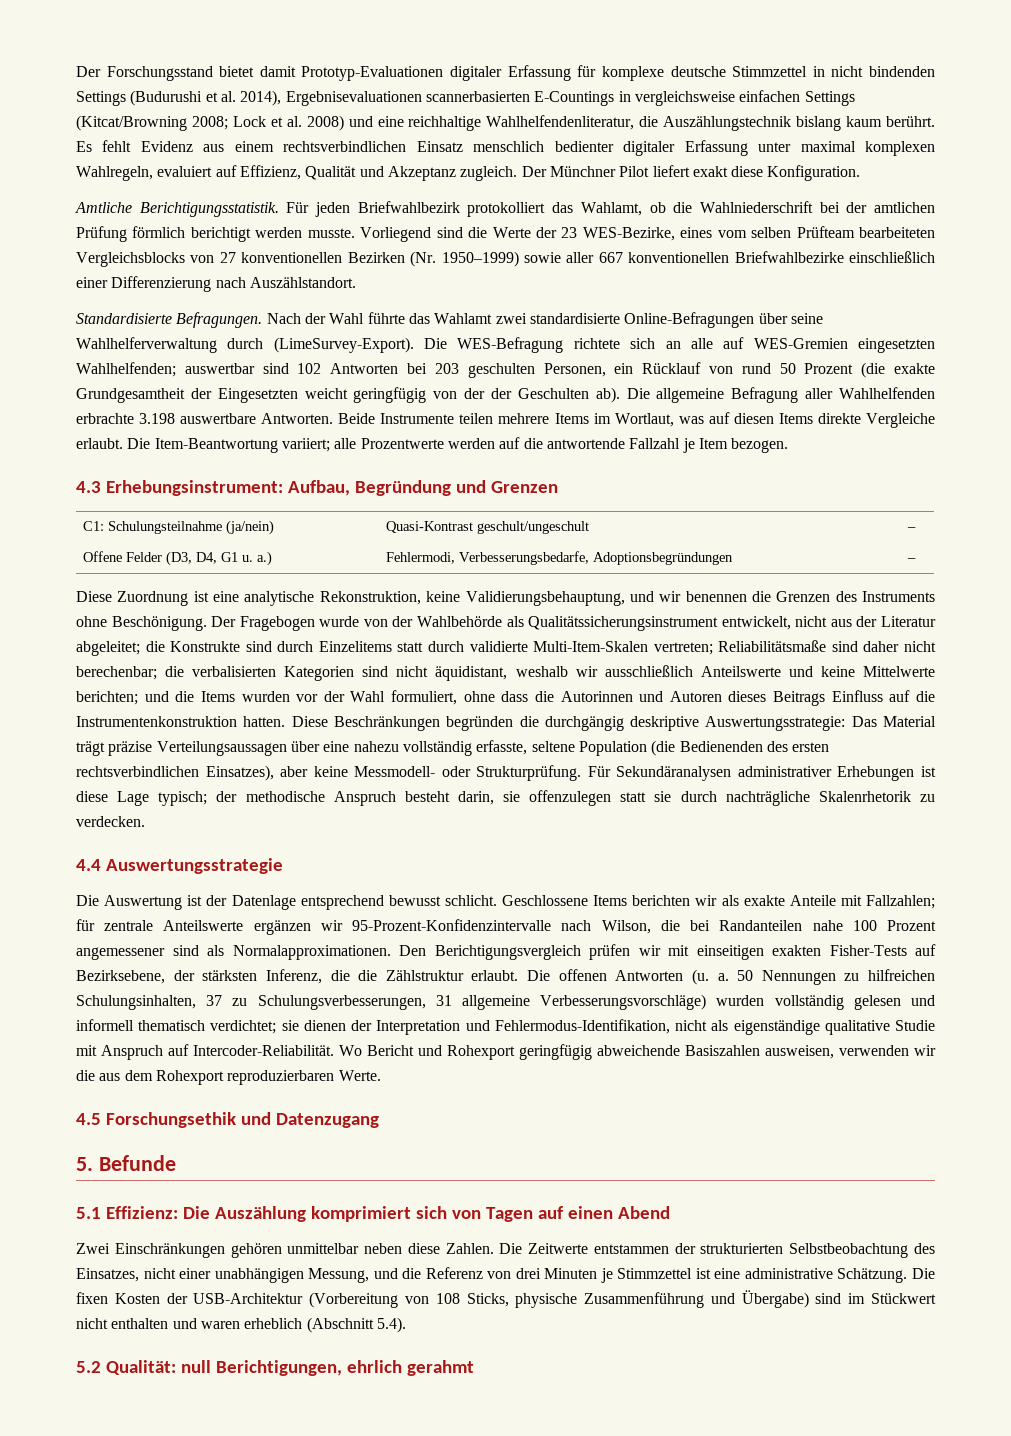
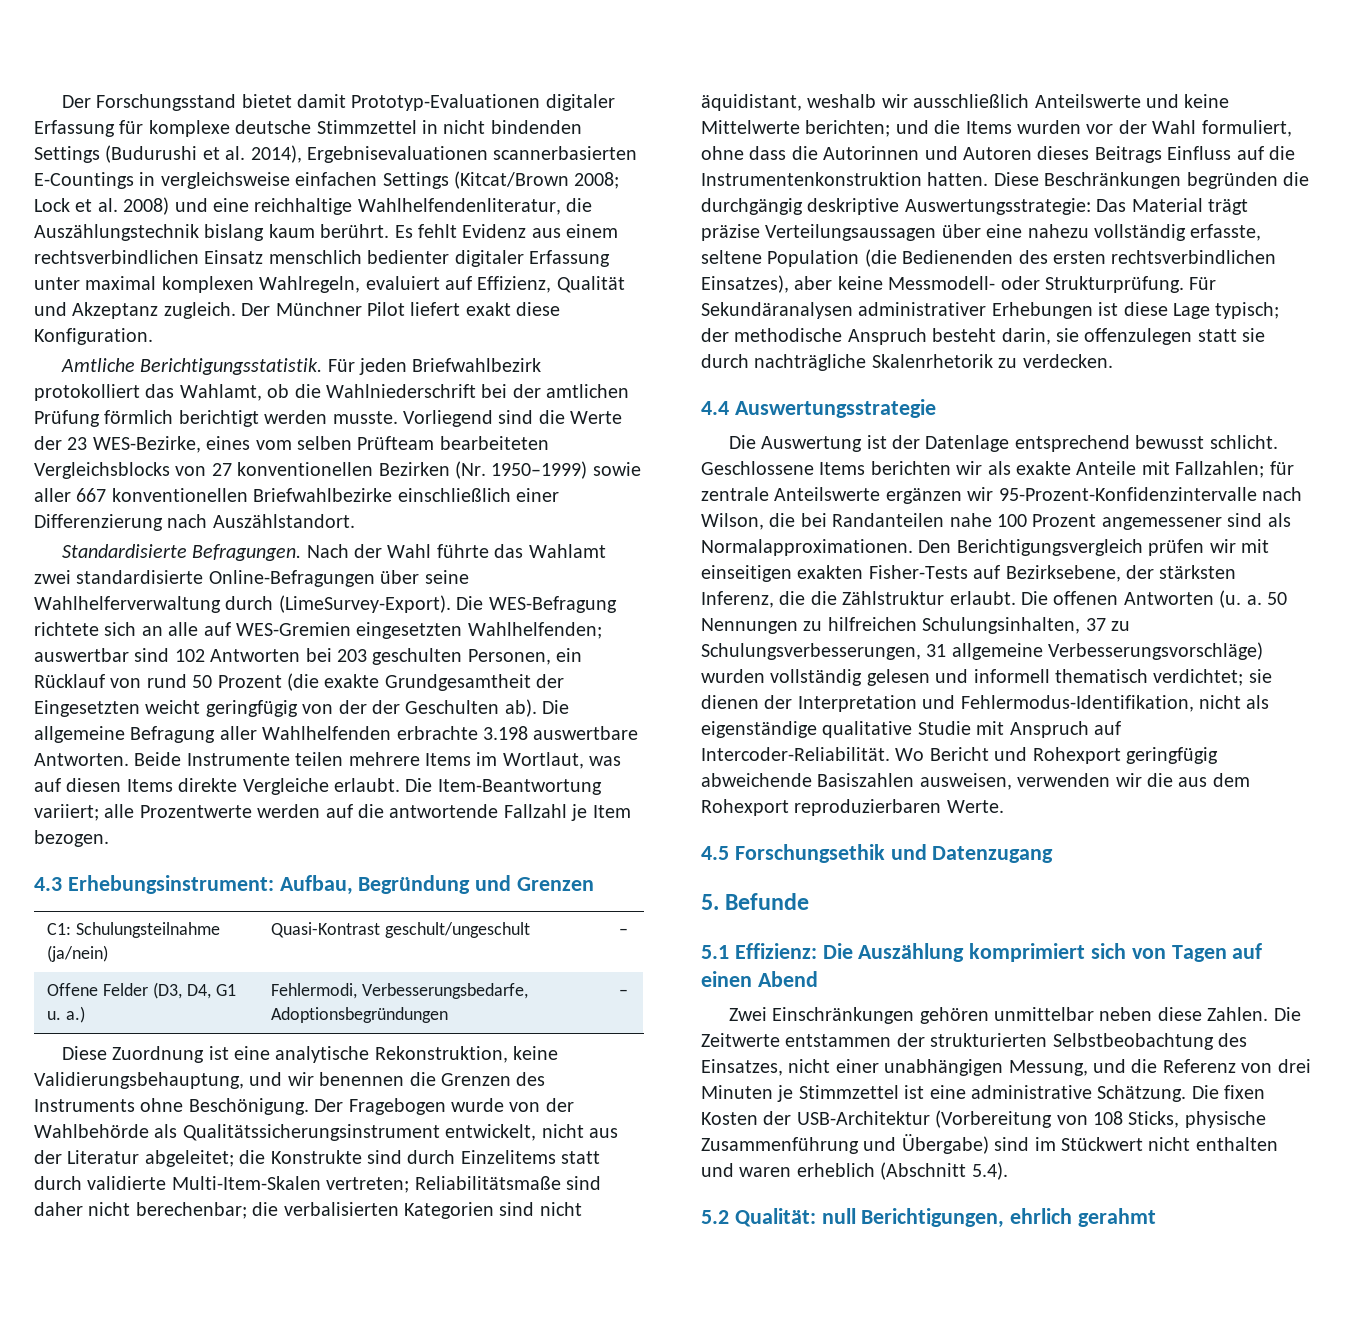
- Der Forschungsstand bietet damit Prototyp-Evaluationen digitaler Erfassung für komplexe deutsche Stimmzettel in nicht bindenden Settings (Budurushi et al. 2014), Ergebnisevaluationen scannerbasierten E-Countings in vergleichsweise einfachen Settings (Kitcat/Browning 2008; Lock et al. 2008) und eine reichhaltige Wahlhelfendenliteratur, die Auszählungstechnik bislang kaum berührt.
+ Der Forschungsstand bietet damit Prototyp-Evaluationen digitaler Erfassung für komplexe deutsche Stimmzettel in nicht bindenden Settings (Budurushi et al. 2014), Ergebnisevaluationen scannerbasierten E-Countings in vergleichsweise einfachen Settings (Kitcat/Brown 2008; Lock et al. 2008) und eine reichhaltige Wahlhelfendenliteratur, die Auszählungstechnik bislang kaum berührt.

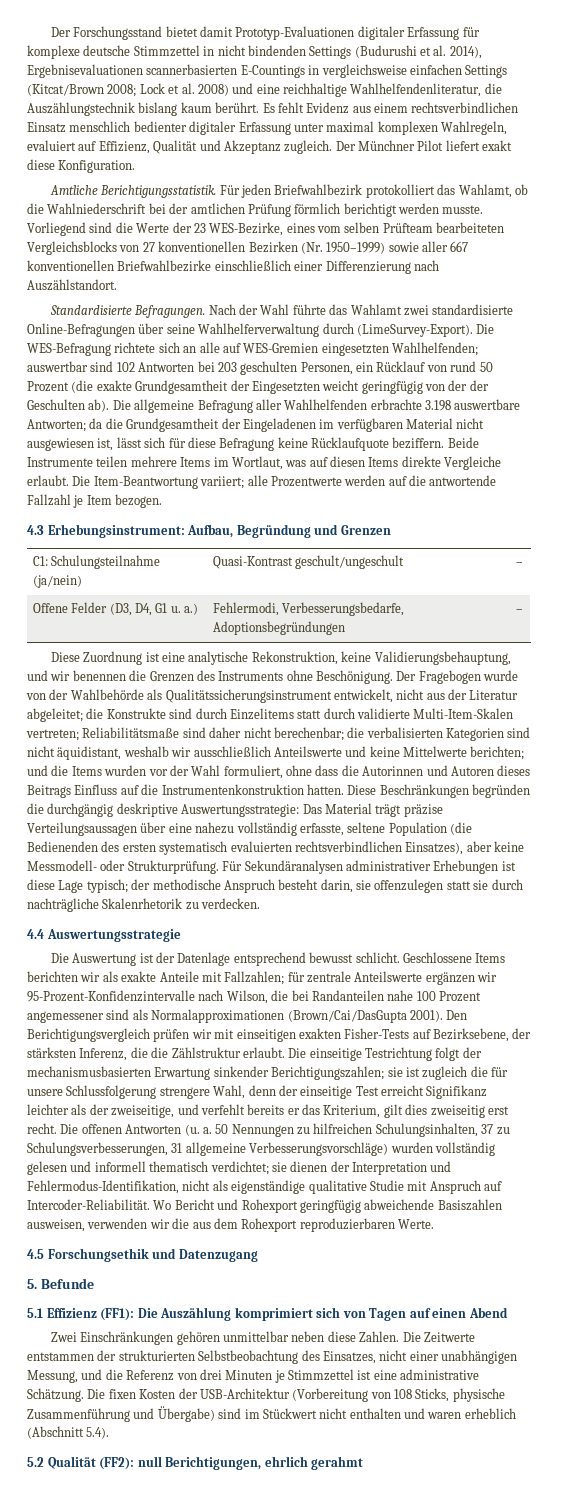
- Die allgemeine Befragung aller Wahlhelfenden erbrachte 3.198 auswertbare Antworten.
+ Die allgemeine Befragung aller Wahlhelfenden erbrachte 3.198 auswertbare Antworten; da die Grundgesamtheit der Eingeladenen im verfügbaren Material nicht ausgewiesen ist, lässt sich für diese Befragung keine Rücklaufquote beziffern.
- Diese Beschränkungen begründen die durchgängig deskriptive Auswertungsstrategie: Das Material trägt präzise Verteilungsaussagen über eine nahezu vollständig erfasste, seltene Population (die Bedienenden des ersten rechtsverbindlichen Einsatzes), aber keine Messmodell- oder Strukturprüfung.
+ Diese Beschränkungen begründen die durchgängig deskriptive Auswertungsstrategie: Das Material trägt präzise Verteilungsaussagen über eine nahezu vollständig erfasste, seltene Population (die Bedienenden des ersten systematisch evaluierten rechtsverbindlichen Einsatzes), aber keine Messmodell- oder Strukturprüfung.
- Geschlossene Items berichten wir als exakte Anteile mit Fallzahlen; für zentrale Anteilswerte ergänzen wir 95-Prozent-Konfidenzintervalle nach Wilson, die bei Randanteilen nahe 100 Prozent angemessener sind als Normalapproximationen.
+ Geschlossene Items berichten wir als exakte Anteile mit Fallzahlen; für zentrale Anteilswerte ergänzen wir 95-Prozent-Konfidenzintervalle nach Wilson, die bei Randanteilen nahe 100 Prozent angemessener sind als Normalapproximationen (Brown/Cai/DasGupta 2001).
- Die offenen Antworten (u. a.
+ Die einseitige Testrichtung folgt der mechanismusbasierten Erwartung sinkender Berichtigungszahlen; sie ist zugleich die für unsere Schlussfolgerung strengere Wahl, denn der einseitige Test erreicht Signifikanz leichter als der zweiseitige, und verfehlt bereits er das Kriterium, gilt dies zweiseitig erst recht. Die offenen Antworten (u. a.
- 5.1 Effizienz: Die Auszählung komprimiert sich von Tagen auf einen Abend
+ 5.1 Effizienz (FF1): Die Auszählung komprimiert sich von Tagen auf einen Abend
- 5.2 Qualität: null Berichtigungen, ehrlich gerahmt
+ 5.2 Qualität (FF2): null Berichtigungen, ehrlich gerahmt

